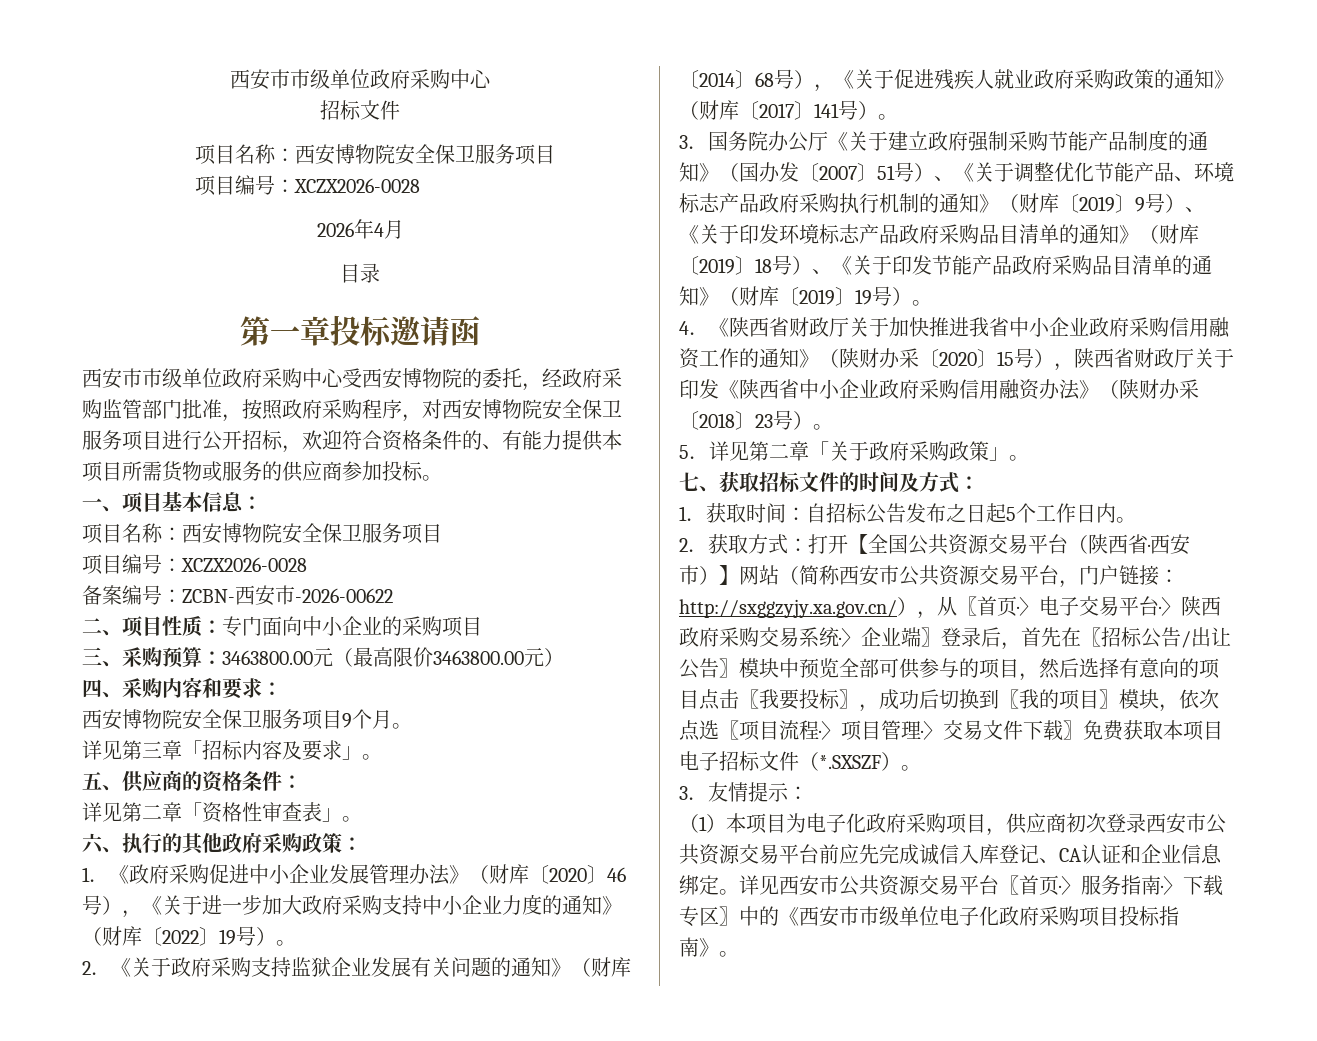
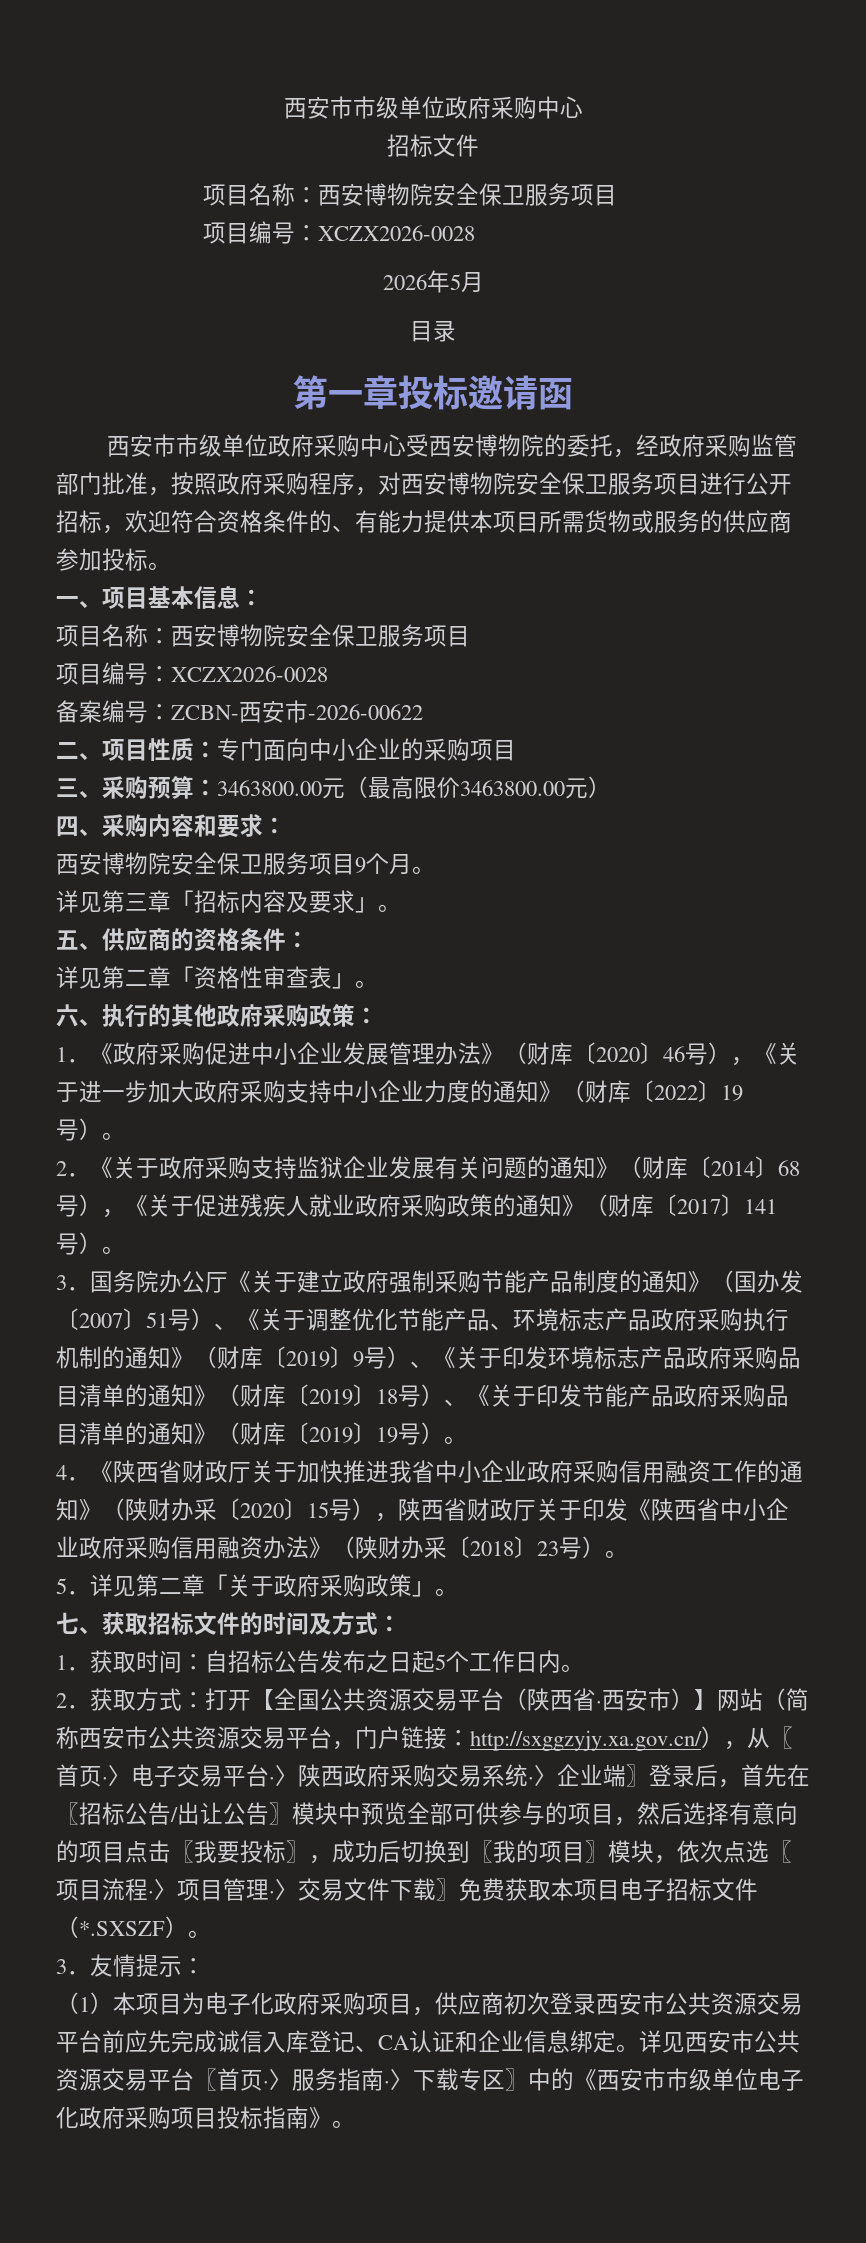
- 2026年4月
+ 2026年5月

